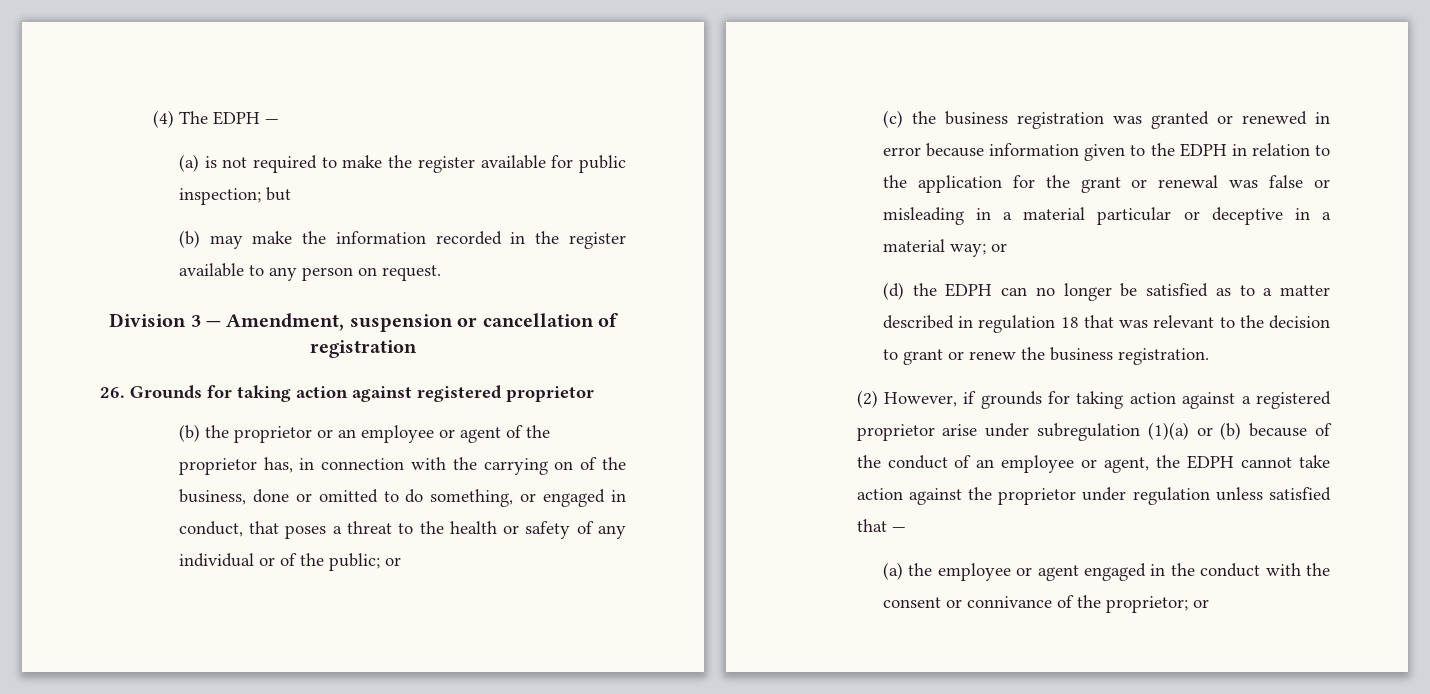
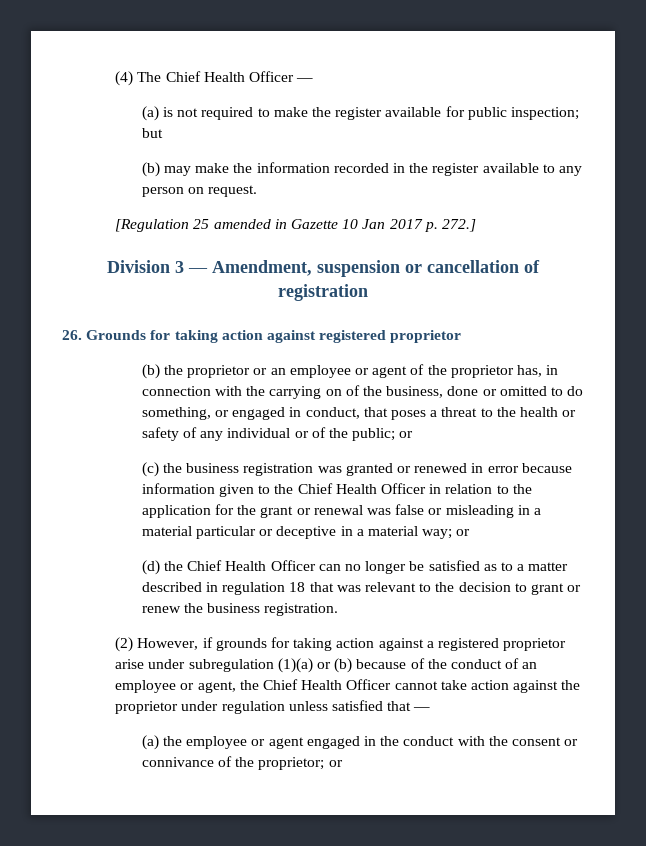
- (4) The EDPH —
+ (4) The Chief Health Officer —
+ [Regulation 25 amended in Gazette 10 Jan 2017 p. 272.]
- (c) the business registration was granted or renewed in error because information given to the EDPH in relation to the application for the grant or renewal was false or misleading in a material particular or deceptive in a material way; or
+ (c) the business registration was granted or renewed in error because information given to the Chief Health Officer in relation to the application for the grant or renewal was false or misleading in a material particular or deceptive in a material way; or
- (d) the EDPH can no longer be satisfied as to a matter described in regulation 18 that was relevant to the decision to grant or renew the business registration.
+ (d) the Chief Health Officer can no longer be satisfied as to a matter described in regulation 18 that was relevant to the decision to grant or renew the business registration.
- (2) However, if grounds for taking action against a registered proprietor arise under subregulation (1)(a) or (b) because of the conduct of an employee or agent, the EDPH cannot take action against the proprietor under regulation unless satisfied that —
+ (2) However, if grounds for taking action against a registered proprietor arise under subregulation (1)(a) or (b) because of the conduct of an employee or agent, the Chief Health Officer cannot take action against the proprietor under regulation unless satisfied that —

